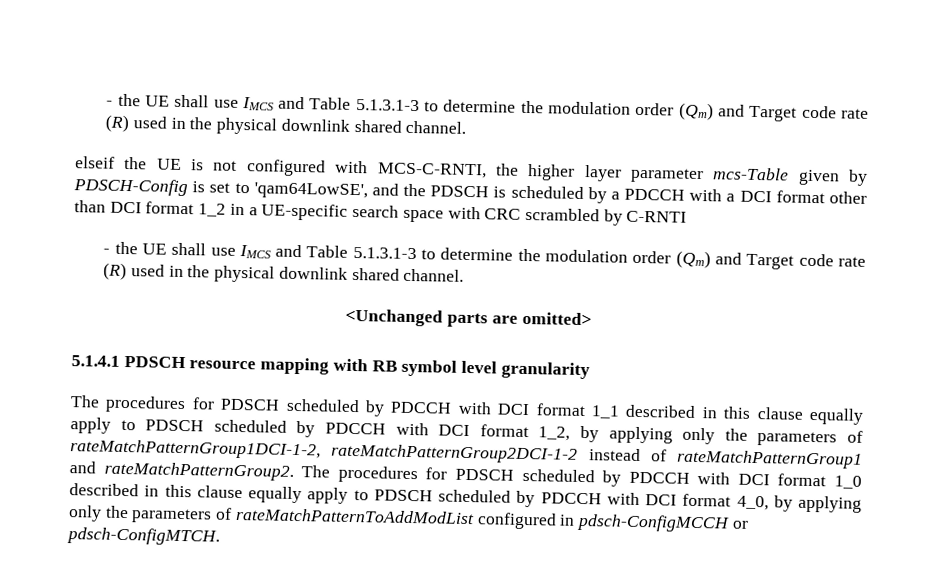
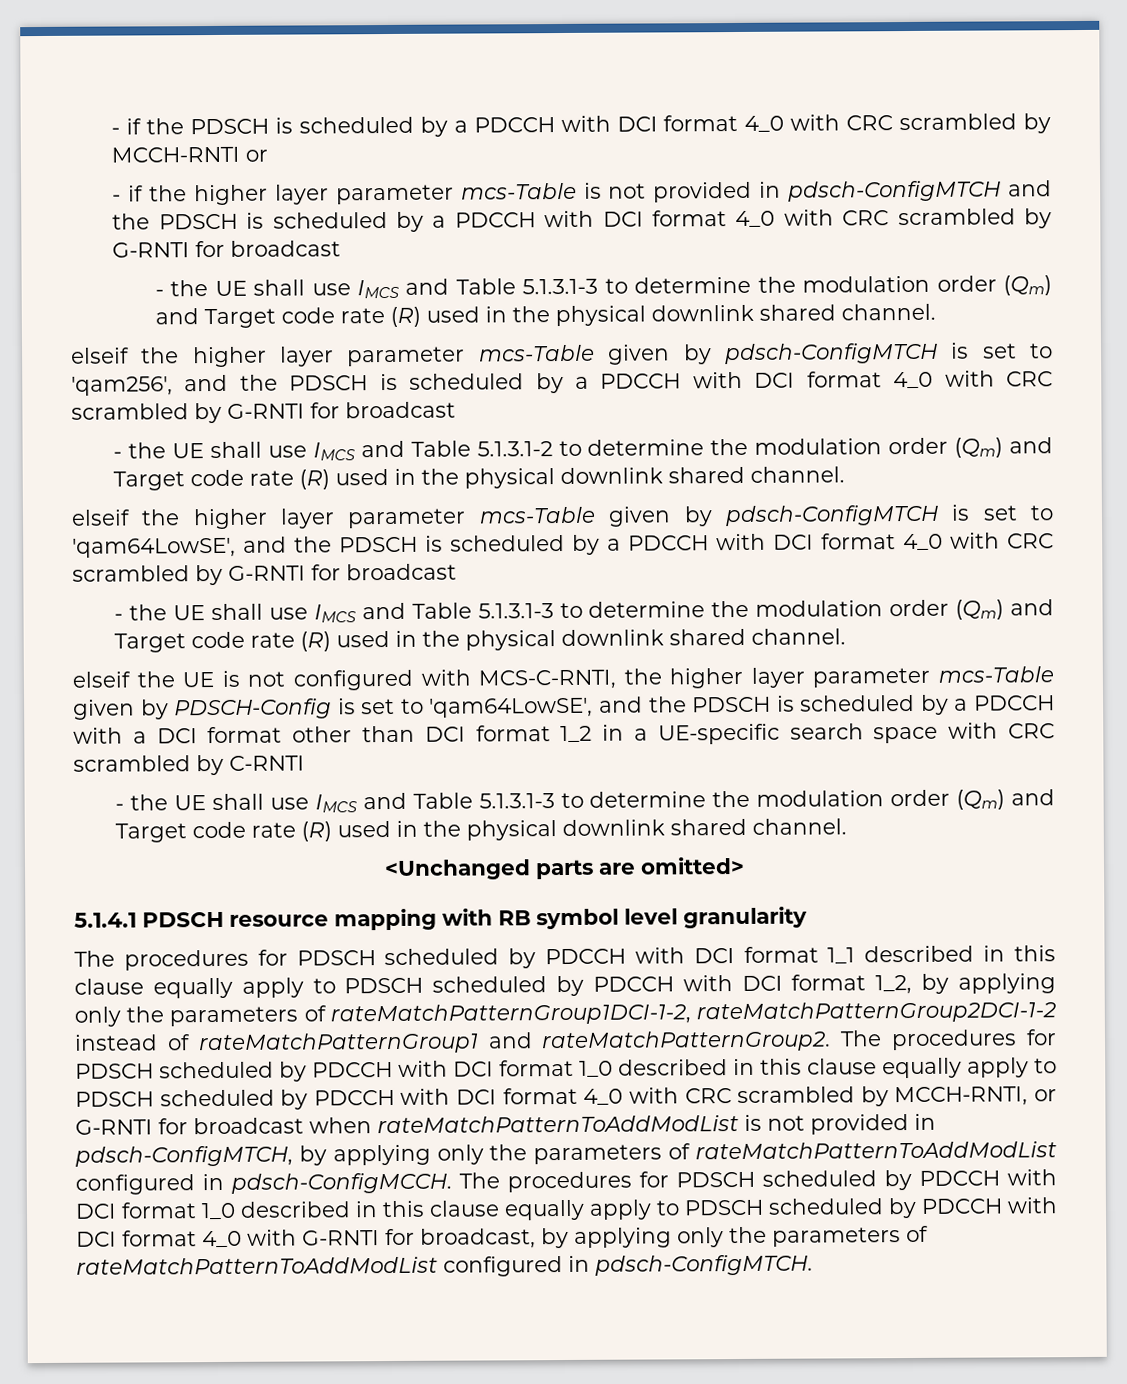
+ - if the PDSCH is scheduled by a PDCCH with DCI format 4_0 with CRC scrambled by MCCH-RNTI or
+ - if the higher layer parameter mcs-Table is not provided in pdsch-ConfigMTCH and the PDSCH is scheduled by a PDCCH with DCI format 4_0 with CRC scrambled by G-RNTI for broadcast
+ - the UE shall use IMCS and Table 5.1.3.1-3 to determine the modulation order (Qm) and Target code rate (R) used in the physical downlink shared channel.
+ elseif the higher layer parameter mcs-Table given by pdsch-ConfigMTCH is set to 'qam256', and the PDSCH is scheduled by a PDCCH with DCI format 4_0 with CRC scrambled by G-RNTI for broadcast
+ - the UE shall use IMCS and Table 5.1.3.1-2 to determine the modulation order (Qm) and Target code rate (R) used in the physical downlink shared channel.
+ elseif the higher layer parameter mcs-Table given by pdsch-ConfigMTCH is set to 'qam64LowSE', and the PDSCH is scheduled by a PDCCH with DCI format 4_0 with CRC scrambled by G-RNTI for broadcast
- The procedures for PDSCH scheduled by PDCCH with DCI format 1_0 described in this clause equally apply to PDSCH scheduled by PDCCH with DCI format 4_0, by applying only the parameters of rateMatchPatternToAddModList configured in pdsch-ConfigMCCH or pdsch-ConfigMTCH.
+ The procedures for PDSCH scheduled by PDCCH with DCI format 1_0 described in this clause equally apply to PDSCH scheduled by PDCCH with DCI format 4_0 with CRC scrambled by MCCH-RNTI, or G-RNTI for broadcast when rateMatchPatternToAddModList is not provided in pdsch-ConfigMTCH, by applying only the parameters of rateMatchPatternToAddModList configured in pdsch-ConfigMCCH. The procedures for PDSCH scheduled by PDCCH with DCI format 1_0 described in this clause equally apply to PDSCH scheduled by PDCCH with DCI format 4_0 with G-RNTI for broadcast, by applying only the parameters of rateMatchPatternToAddModList configured in pdsch-ConfigMTCH.

